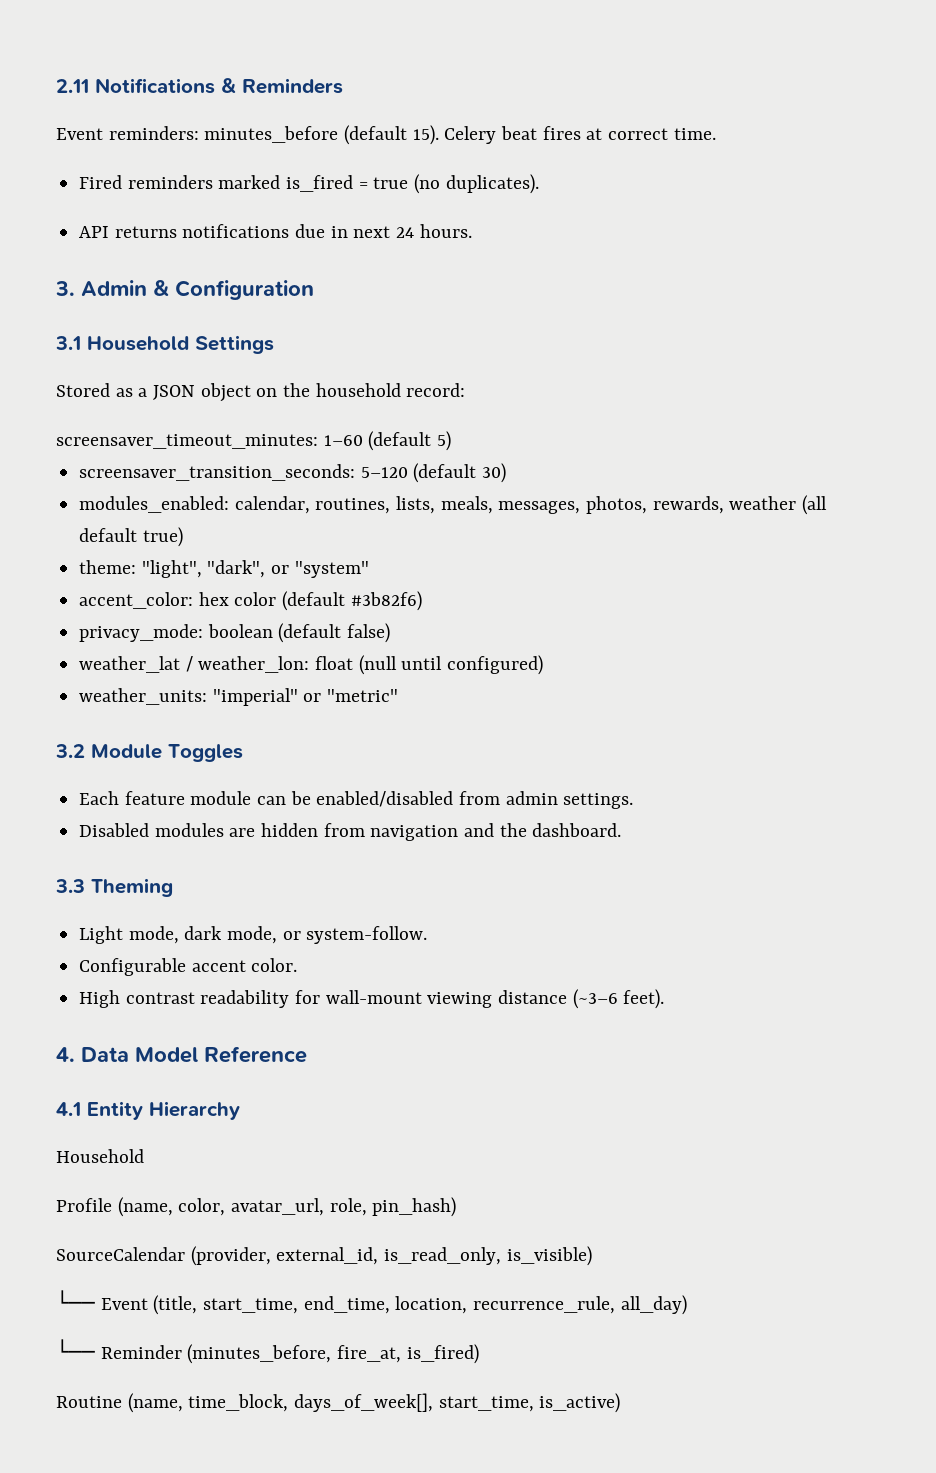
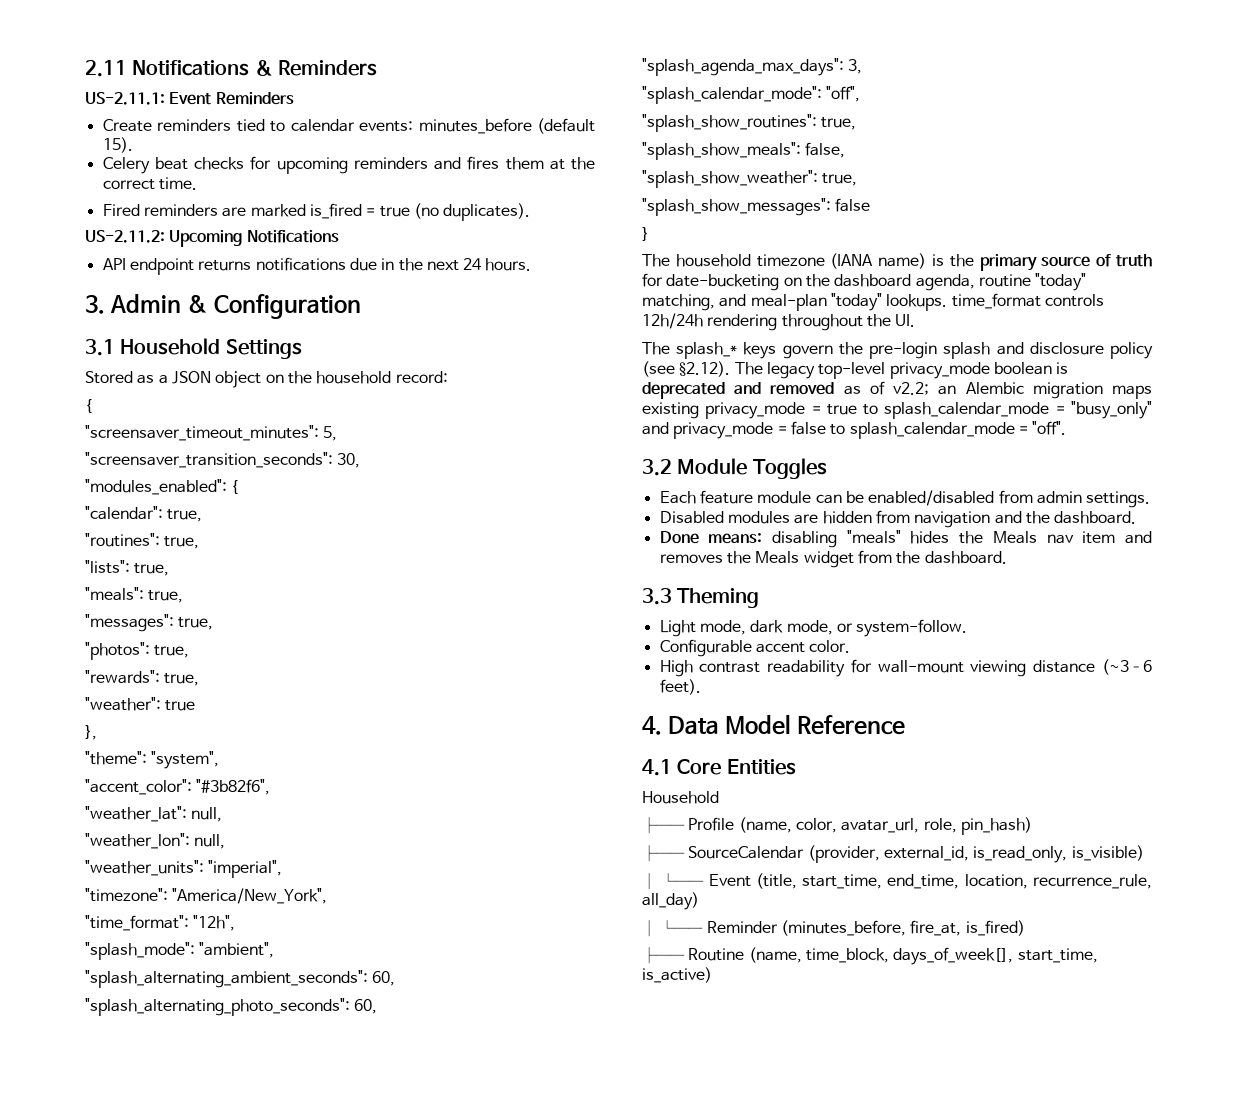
- Event reminders: minutes_before (default 15). Celery beat fires at correct time.
+ US-2.11.1: Event Reminders
+ Create reminders tied to calendar events: minutes_before (default 15).
+ Celery beat checks for upcoming reminders and fires them at the correct time.
- Fired reminders marked is_fired = true (no duplicates).
+ Fired reminders are marked is_fired = true (no duplicates).
+ US-2.11.2: Upcoming Notifications
- API returns notifications due in next 24 hours.
+ API endpoint returns notifications due in the next 24 hours.
  Stored as a JSON object on the household record:
- screensaver_timeout_minutes: 1–60 (default 5)
- screensaver_transition_seconds: 5–120 (default 30)
- modules_enabled: calendar, routines, lists, meals, messages, photos, rewards, weather (all default true)
- theme: "light", "dark", or "system"
- accent_color: hex color (default #3b82f6)
- privacy_mode: boolean (default false)
- weather_lat / weather_lon: float (null until configured)
- weather_units: "imperial" or "metric"
+ {
+ "screensaver_timeout_minutes": 5,
+ "screensaver_transition_seconds": 30,
+ "modules_enabled": {
+ "calendar": true,
+ "routines": true,
+ "lists": true,
+ "meals": true,
+ "messages": true,
+ "photos": true,
+ "rewards": true,
+ "weather": true
+ },
+ "theme": "system",
+ "accent_color": "#3b82f6",
+ "weather_lat": null,
+ "weather_lon": null,
+ "weather_units": "imperial",
+ "timezone": "America/New_York",
+ "time_format": "12h",
+ "splash_mode": "ambient",
+ "splash_alternating_ambient_seconds": 60,
+ "splash_alternating_photo_seconds": 60,
+ "splash_agenda_max_days": 3,
+ "splash_calendar_mode": "off",
+ "splash_show_routines": true,
+ "splash_show_meals": false,
+ "splash_show_weather": true,
+ "splash_show_messages": false
+ }
+ The household timezone (IANA name) is the primary source of truth for date-bucketing on the dashboard agenda, routine "today" matching, and meal-plan "today" lookups. time_format controls 12h/24h rendering throughout the UI.
+ The splash_* keys govern the pre-login splash and disclosure policy (see §2.12). The legacy top-level privacy_mode boolean is deprecated and removed as of v2.2; an Alembic migration maps existing privacy_mode = true to splash_calendar_mode = "busy_only" and privacy_mode = false to splash_calendar_mode = "off".
+ Done means: disabling "meals" hides the Meals nav item and removes the Meals widget from the dashboard.
- 4.1 Entity Hierarchy
+ 4.1 Core Entities
- Profile (name, color, avatar_url, role, pin_hash)
+ ├── Profile (name, color, avatar_url, role, pin_hash)
- SourceCalendar (provider, external_id, is_read_only, is_visible)
+ ├── SourceCalendar (provider, external_id, is_read_only, is_visible)
- └── Event (title, start_time, end_time, location, recurrence_rule, all_day)
+ │ └── Event (title, start_time, end_time, location, recurrence_rule, all_day)
- └── Reminder (minutes_before, fire_at, is_fired)
+ │ └── Reminder (minutes_before, fire_at, is_fired)
- Routine (name, time_block, days_of_week[], start_time, is_active)
+ ├── Routine (name, time_block, days_of_week[], start_time, is_active)

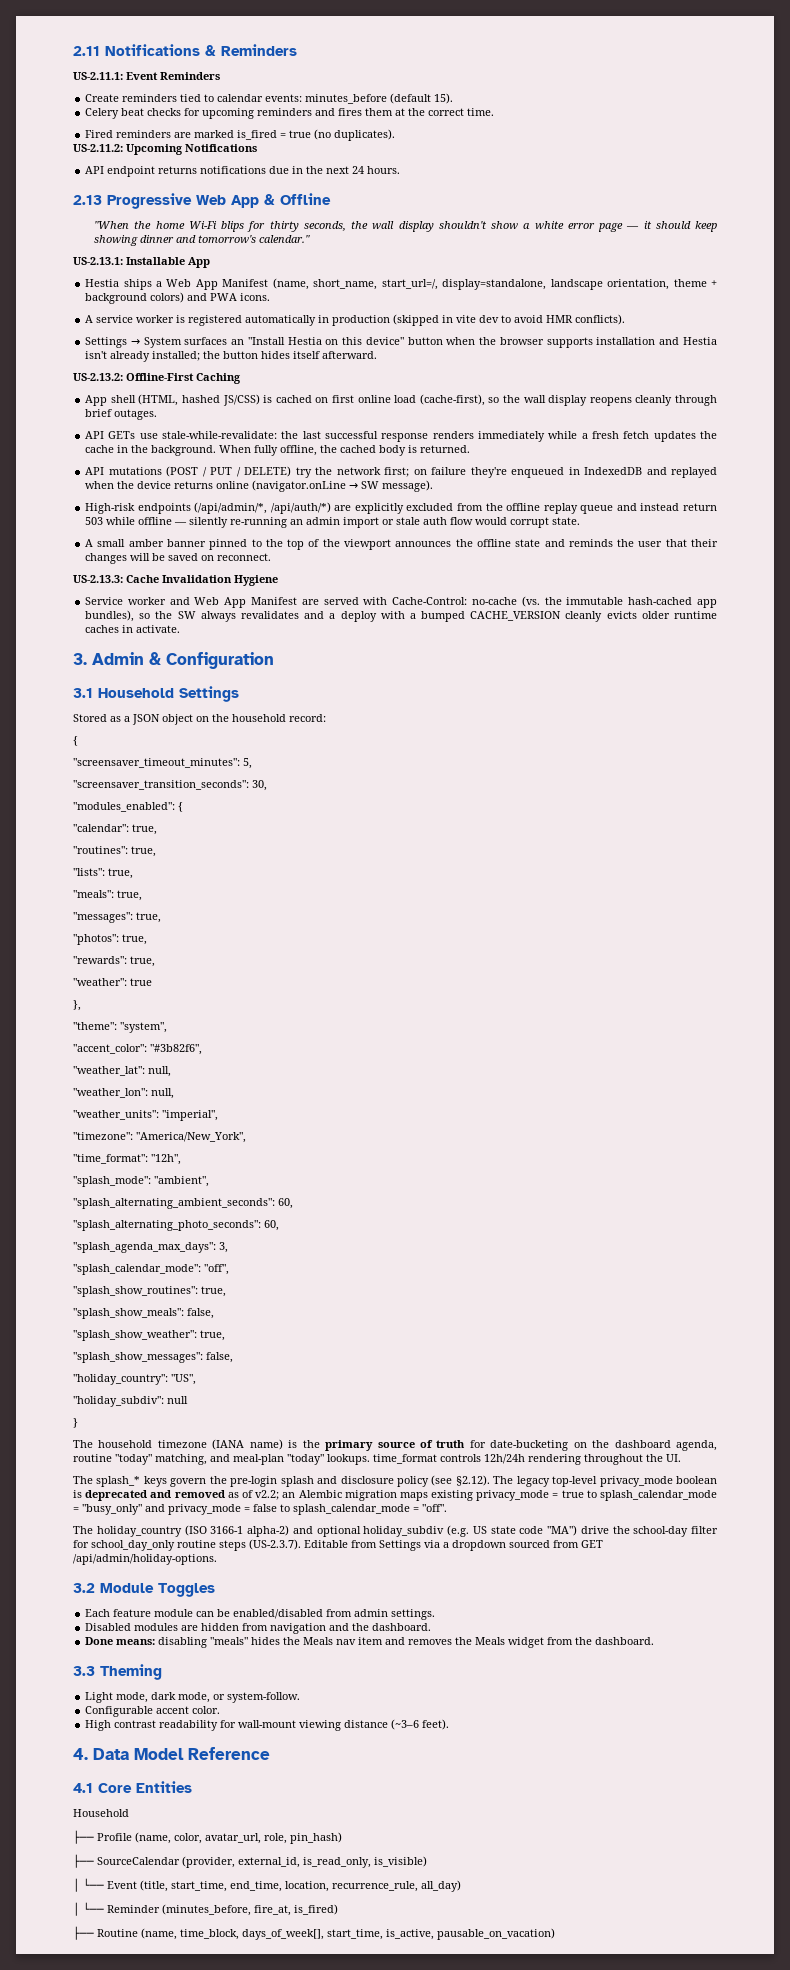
+ 2.13 Progressive Web App & Offline
+ "When the home Wi-Fi blips for thirty seconds, the wall display shouldn't show a white error page — it should keep showing dinner and tomorrow's calendar."
+ US-2.13.1: Installable App
+ Hestia ships a Web App Manifest (name, short_name, start_url=/, display=standalone, landscape orientation, theme + background colors) and PWA icons.
+ A service worker is registered automatically in production (skipped in vite dev to avoid HMR conflicts).
+ Settings → System surfaces an "Install Hestia on this device" button when the browser supports installation and Hestia isn't already installed; the button hides itself afterward.
+ US-2.13.2: Offline-First Caching
+ App shell (HTML, hashed JS/CSS) is cached on first online load (cache-first), so the wall display reopens cleanly through brief outages.
+ API GETs use stale-while-revalidate: the last successful response renders immediately while a fresh fetch updates the cache in the background. When fully offline, the cached body is returned.
+ API mutations (POST / PUT / DELETE) try the network first; on failure they're enqueued in IndexedDB and replayed when the device returns online (navigator.onLine → SW message).
+ High-risk endpoints (/api/admin/*, /api/auth/*) are explicitly excluded from the offline replay queue and instead return 503 while offline — silently re-running an admin import or stale auth flow would corrupt state.
+ A small amber banner pinned to the top of the viewport announces the offline state and reminds the user that their changes will be saved on reconnect.
+ US-2.13.3: Cache Invalidation Hygiene
+ Service worker and Web App Manifest are served with Cache-Control: no-cache (vs. the immutable hash-cached app bundles), so the SW always revalidates and a deploy with a bumped CACHE_VERSION cleanly evicts older runtime caches in activate.
- "splash_show_messages": false
+ "splash_show_messages": false,
+ "holiday_country": "US",
+ "holiday_subdiv": null
+ The holiday_country (ISO 3166-1 alpha-2) and optional holiday_subdiv (e.g. US state code "MA") drive the school-day filter for school_day_only routine steps (US-2.3.7). Editable from Settings via a dropdown sourced from GET /api/admin/holiday-options.
- ├── Routine (name, time_block, days_of_week[], start_time, is_active)
+ ├── Routine (name, time_block, days_of_week[], start_time, is_active, pausable_on_vacation)

